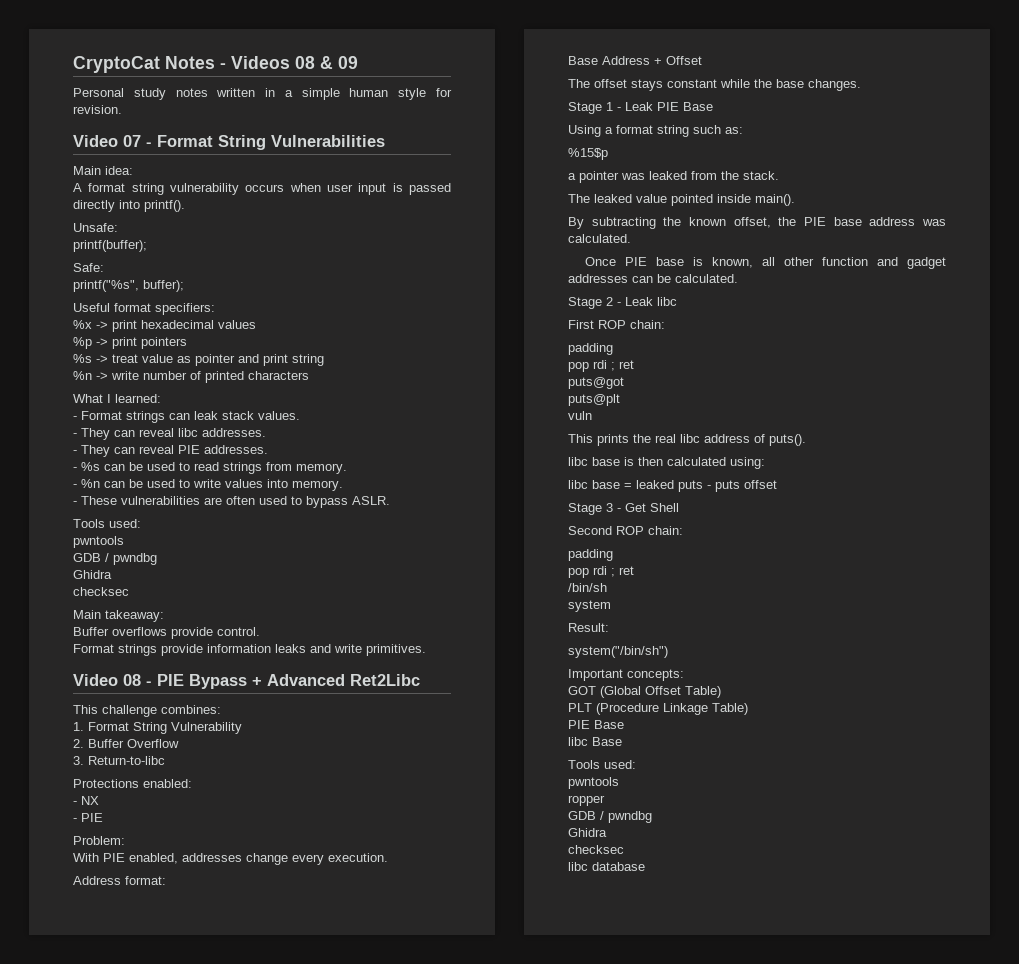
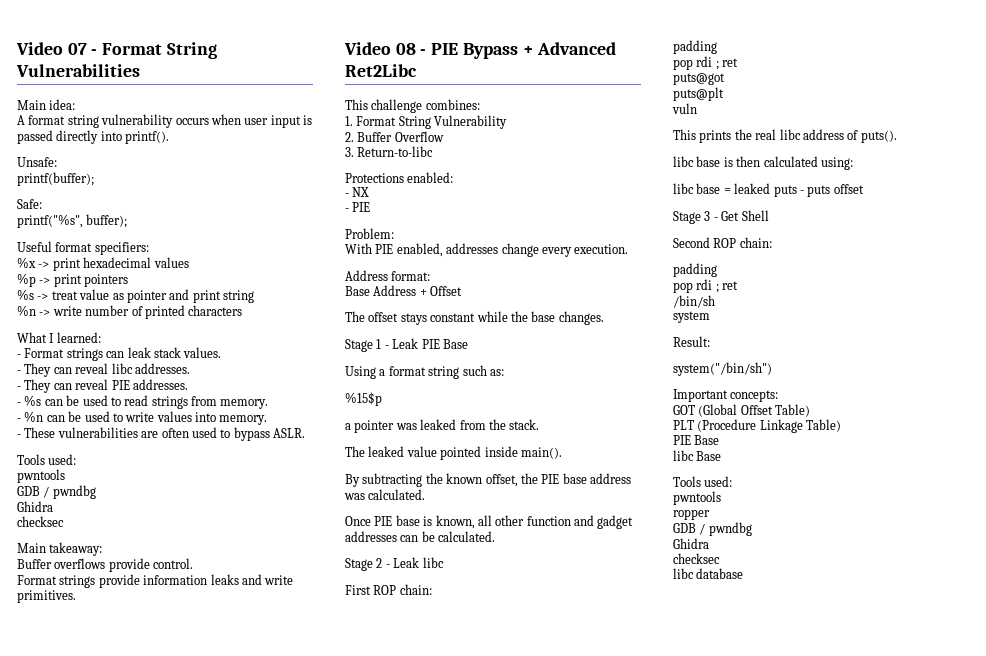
- CryptoCat Notes - Videos 08 & 09
- Personal study notes written in a simple human style for revision.

